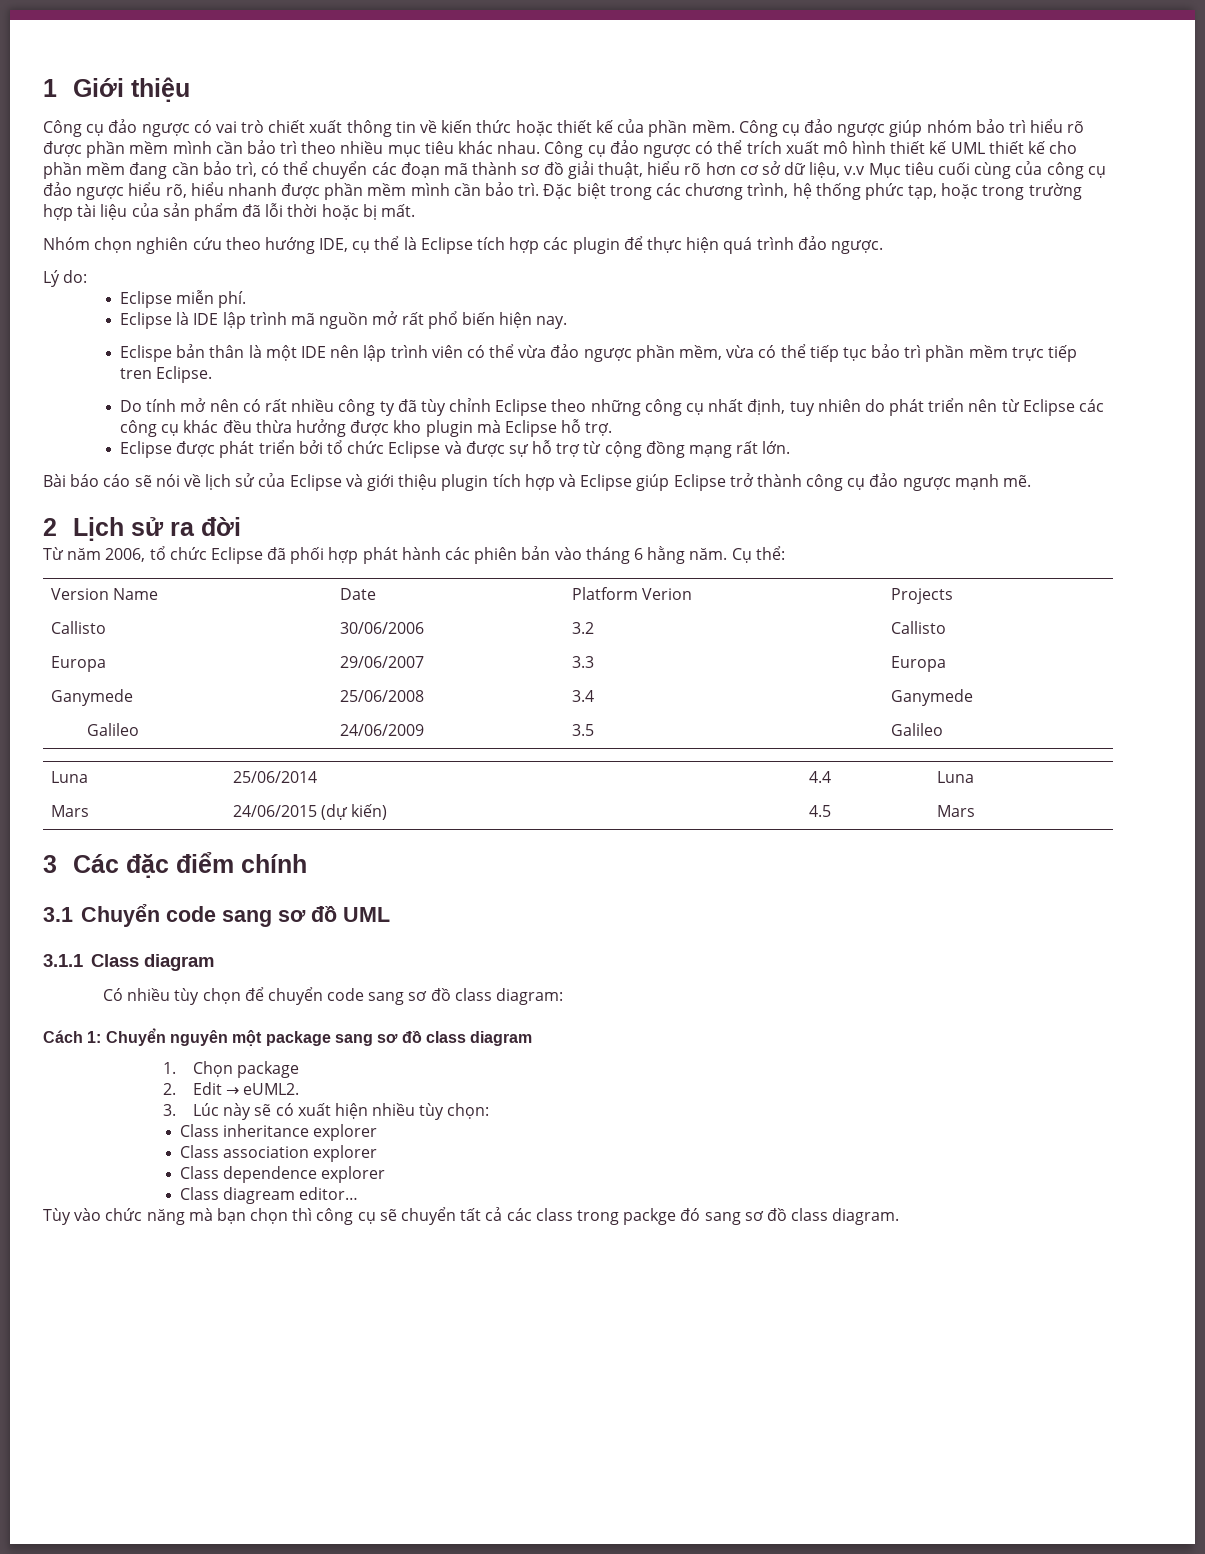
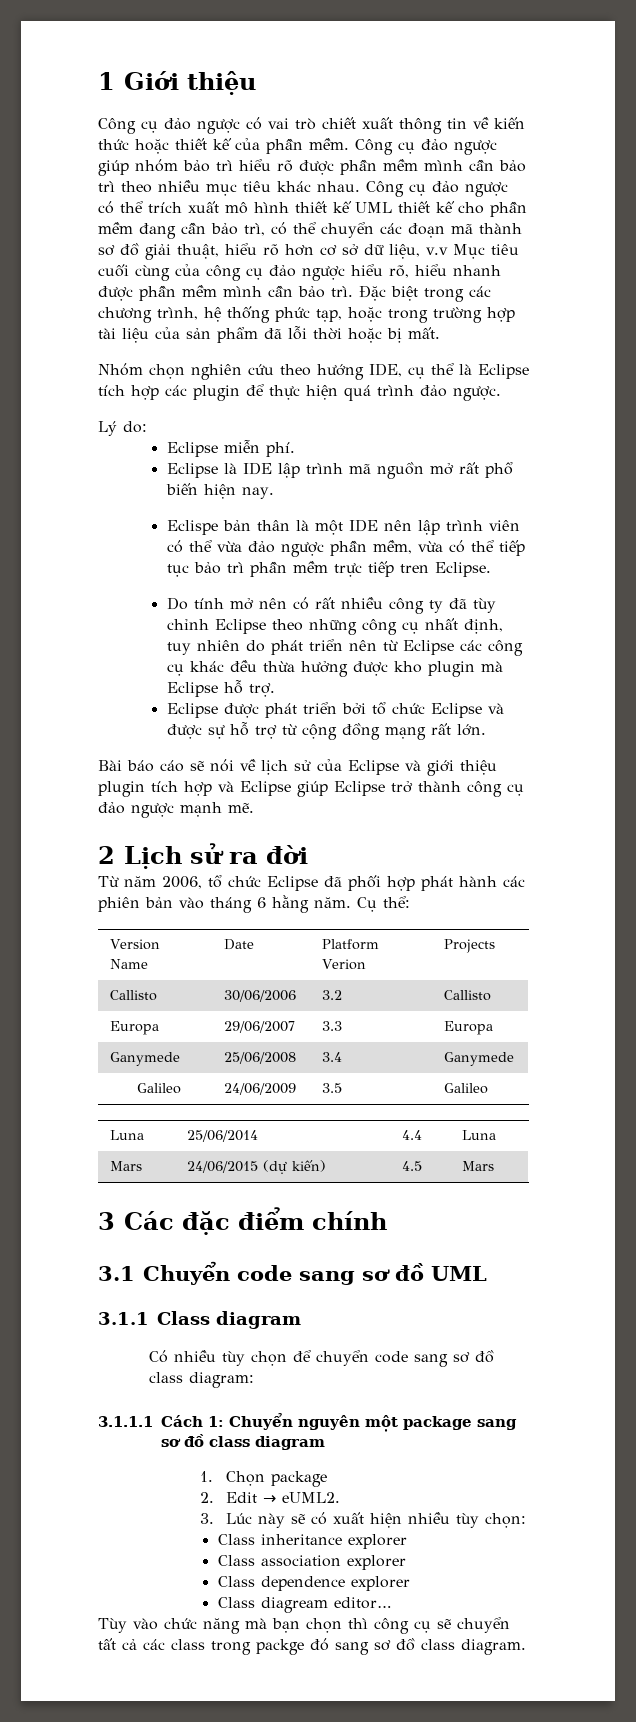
- Cách 1: Chuyển nguyên một package sang sơ đồ class diagram
+ 3.1.1.1 Cách 1: Chuyển nguyên một package sang sơ đồ class diagram

